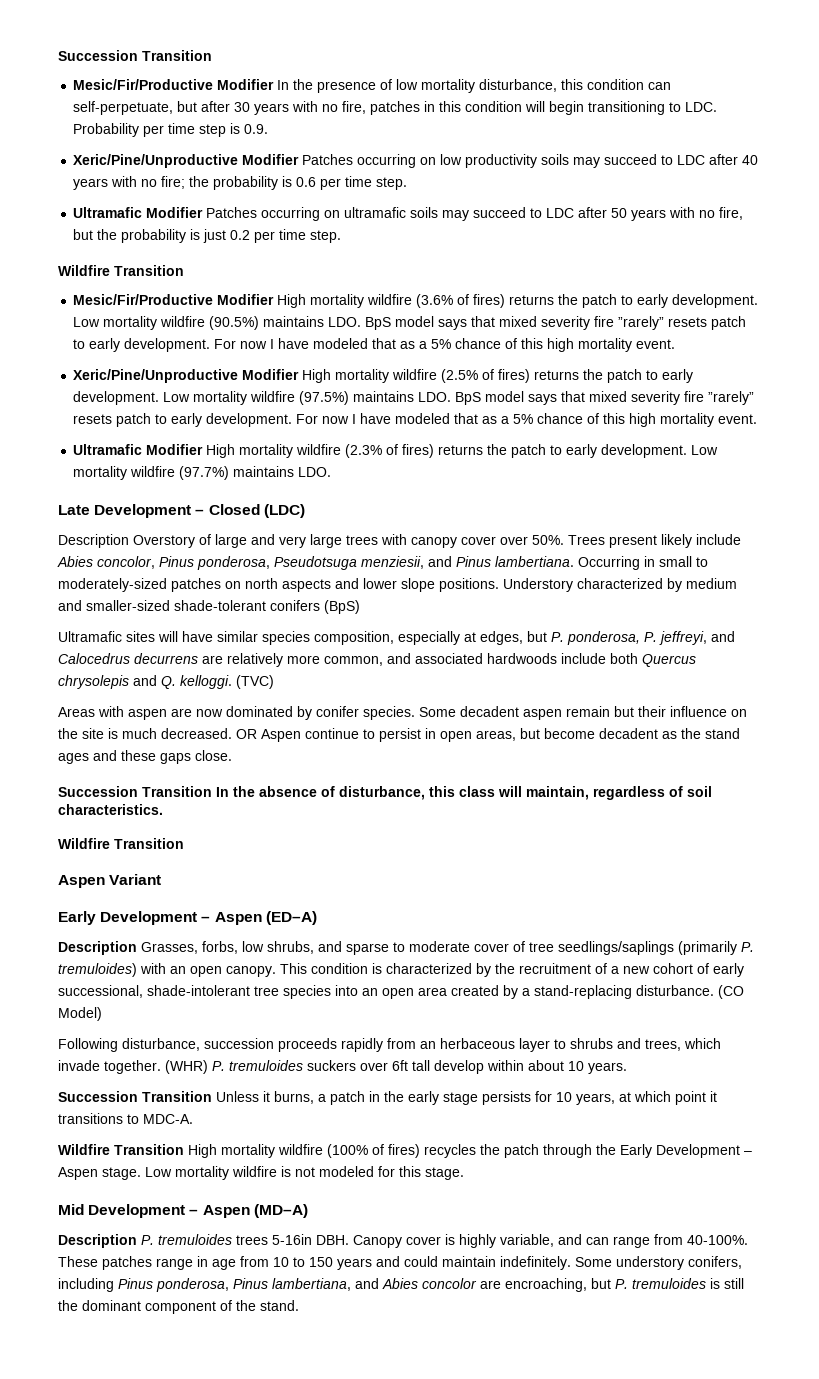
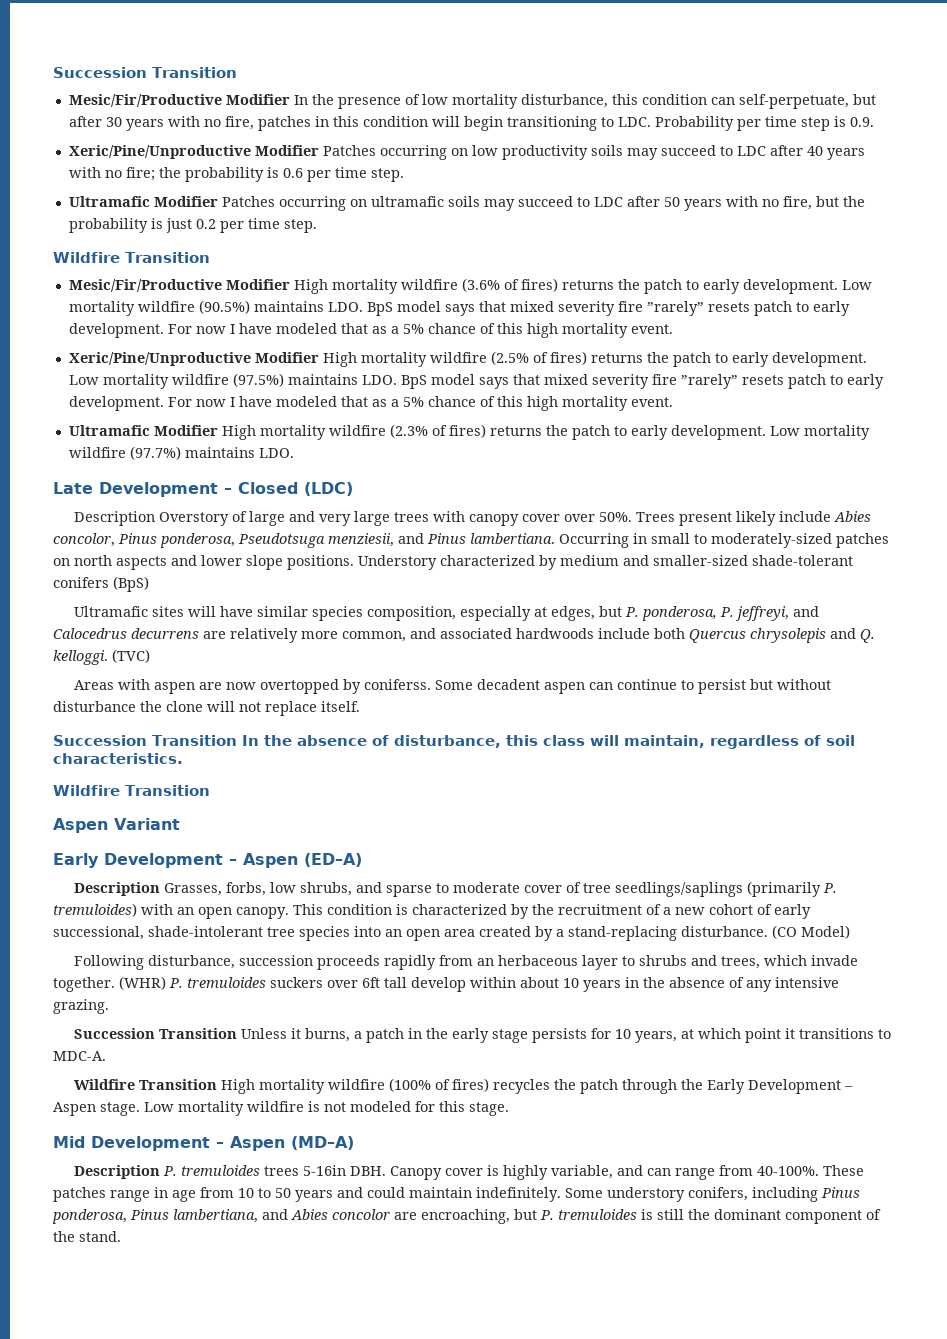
- Areas with aspen are now dominated by conifer species. Some decadent aspen remain but their influence on the site is much decreased. OR Aspen continue to persist in open areas, but become decadent as the stand ages and these gaps close.
+ Areas with aspen are now overtopped by coniferss. Some decadent aspen can continue to persist but without disturbance the clone will not replace itself.
- (WHR) P. tremuloides suckers over 6ft tall develop within about 10 years.
+ (WHR) P. tremuloides suckers over 6ft tall develop within about 10 years in the absence of any intensive grazing.
- These patches range in age from 10 to 150 years and could maintain indefinitely.
+ These patches range in age from 10 to 50 years and could maintain indefinitely.

